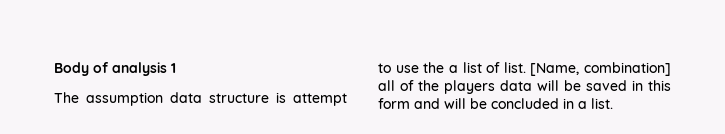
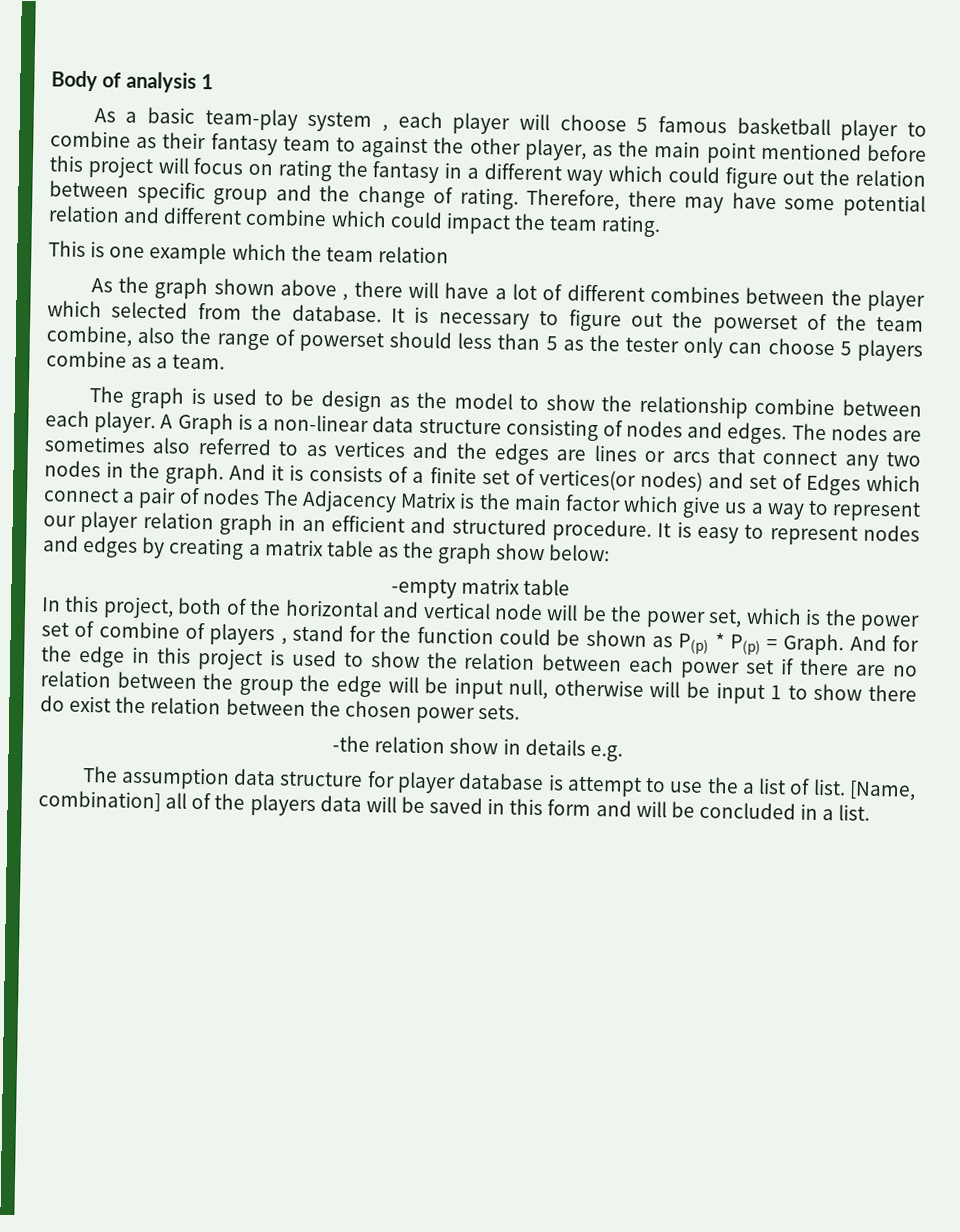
+ As a basic team-play system , each player will choose 5 famous basketball player to combine as their fantasy team to against the other player, as the main point mentioned before this project will focus on rating the fantasy in a different way which could figure out the relation between specific group and the change of rating. Therefore, there may have some potential relation and different combine which could impact the team rating.
+ This is one example which the team relation
+ As the graph shown above , there will have a lot of different combines between the player which selected from the database. It is necessary to figure out the powerset of the team combine, also the range of powerset should less than 5 as the tester only can choose 5 players combine as a team.
+ The graph is used to be design as the model to show the relationship combine between each player. A Graph is a non-linear data structure consisting of nodes and edges. The nodes are sometimes also referred to as vertices and the edges are lines or arcs that connect any two nodes in the graph. And it is consists of a finite set of vertices(or nodes) and set of Edges which connect a pair of nodes The Adjacency Matrix is the main factor which give us a way to represent our player relation graph in an efficient and structured procedure. It is easy to represent nodes and edges by creating a matrix table as the graph show below:
+ -empty matrix table
+ In this project, both of the horizontal and vertical node will be the power set, which is the power set of combine of players , stand for the function could be shown as P(p) * P(p) = Graph. And for the edge in this project is used to show the relation between each power set if there are no relation between the group the edge will be input null, otherwise will be input 1 to show there do exist the relation between the chosen power sets.
+ -the relation show in details e.g.
- The assumption data structure is attempt to use the a list of list.
+ The assumption data structure for player database is attempt to use the a list of list.

